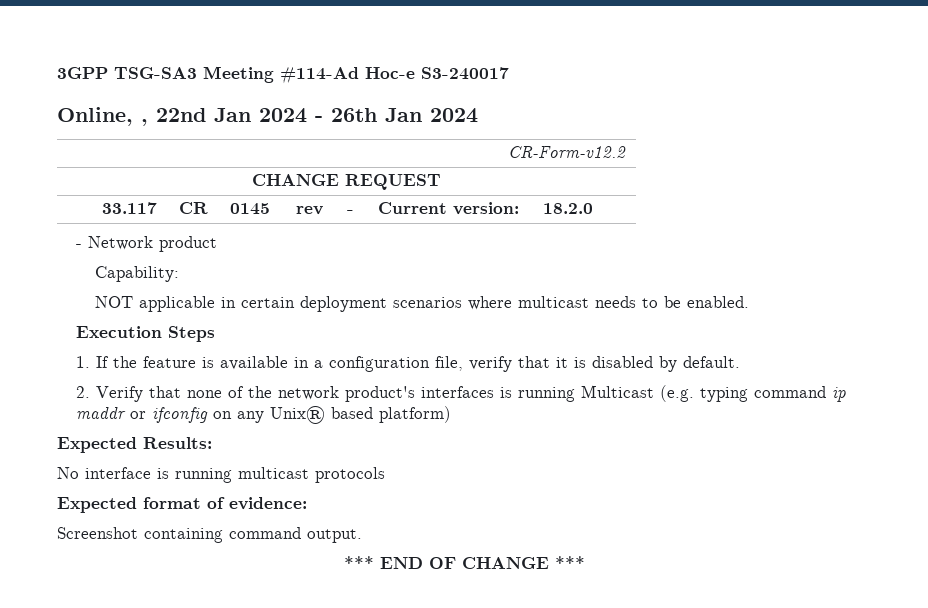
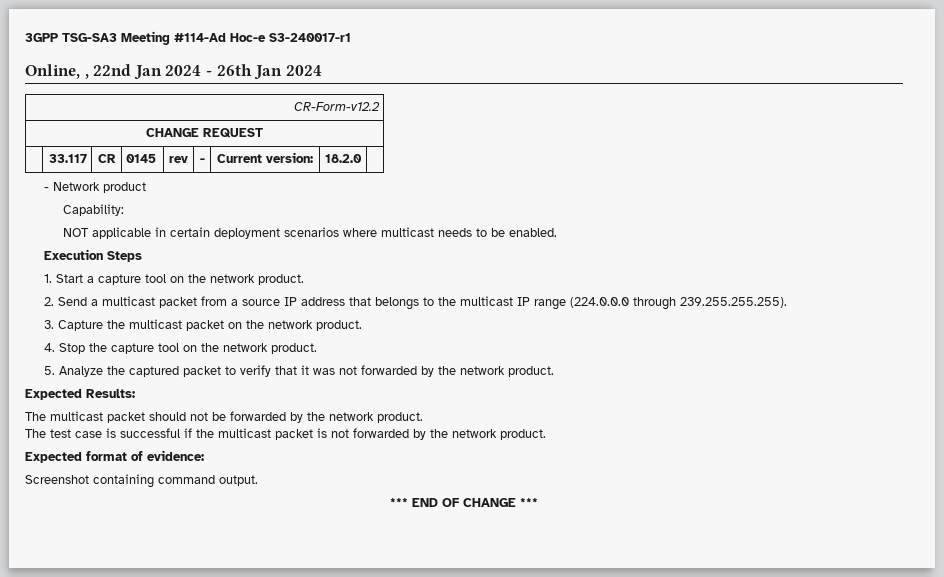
- 3GPP TSG-SA3 Meeting #114-Ad Hoc-e S3-240017
+ 3GPP TSG-SA3 Meeting #114-Ad Hoc-e S3-240017-r1
- 1. If the feature is available in a configuration file, verify that it is disabled by default.
- 2. Verify that none of the network product's interfaces is running Multicast (e.g. typing command ip maddr or ifconfig on any Unix® based platform)
+ 1. Start a capture tool on the network product.
+ 2. Send a multicast packet from a source IP address that belongs to the multicast IP range (224.0.0.0 through 239.255.255.255).
+ 3. Capture the multicast packet on the network product.
+ 4. Stop the capture tool on the network product.
+ 5. Analyze the captured packet to verify that it was not forwarded by the network product.
  Expected Results:
- No interface is running multicast protocols
+ The multicast packet should not be forwarded by the network product.
+ The test case is successful if the multicast packet is not forwarded by the network product.

